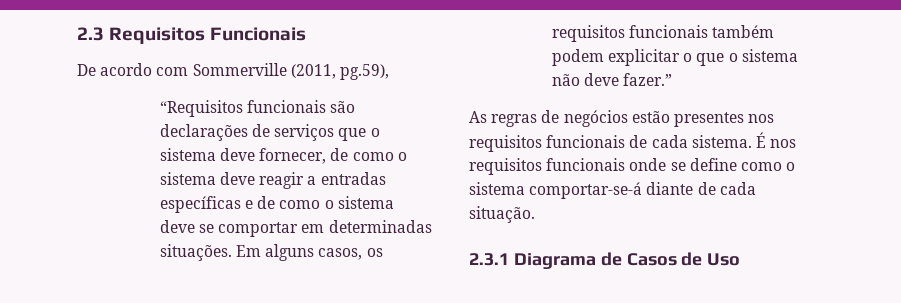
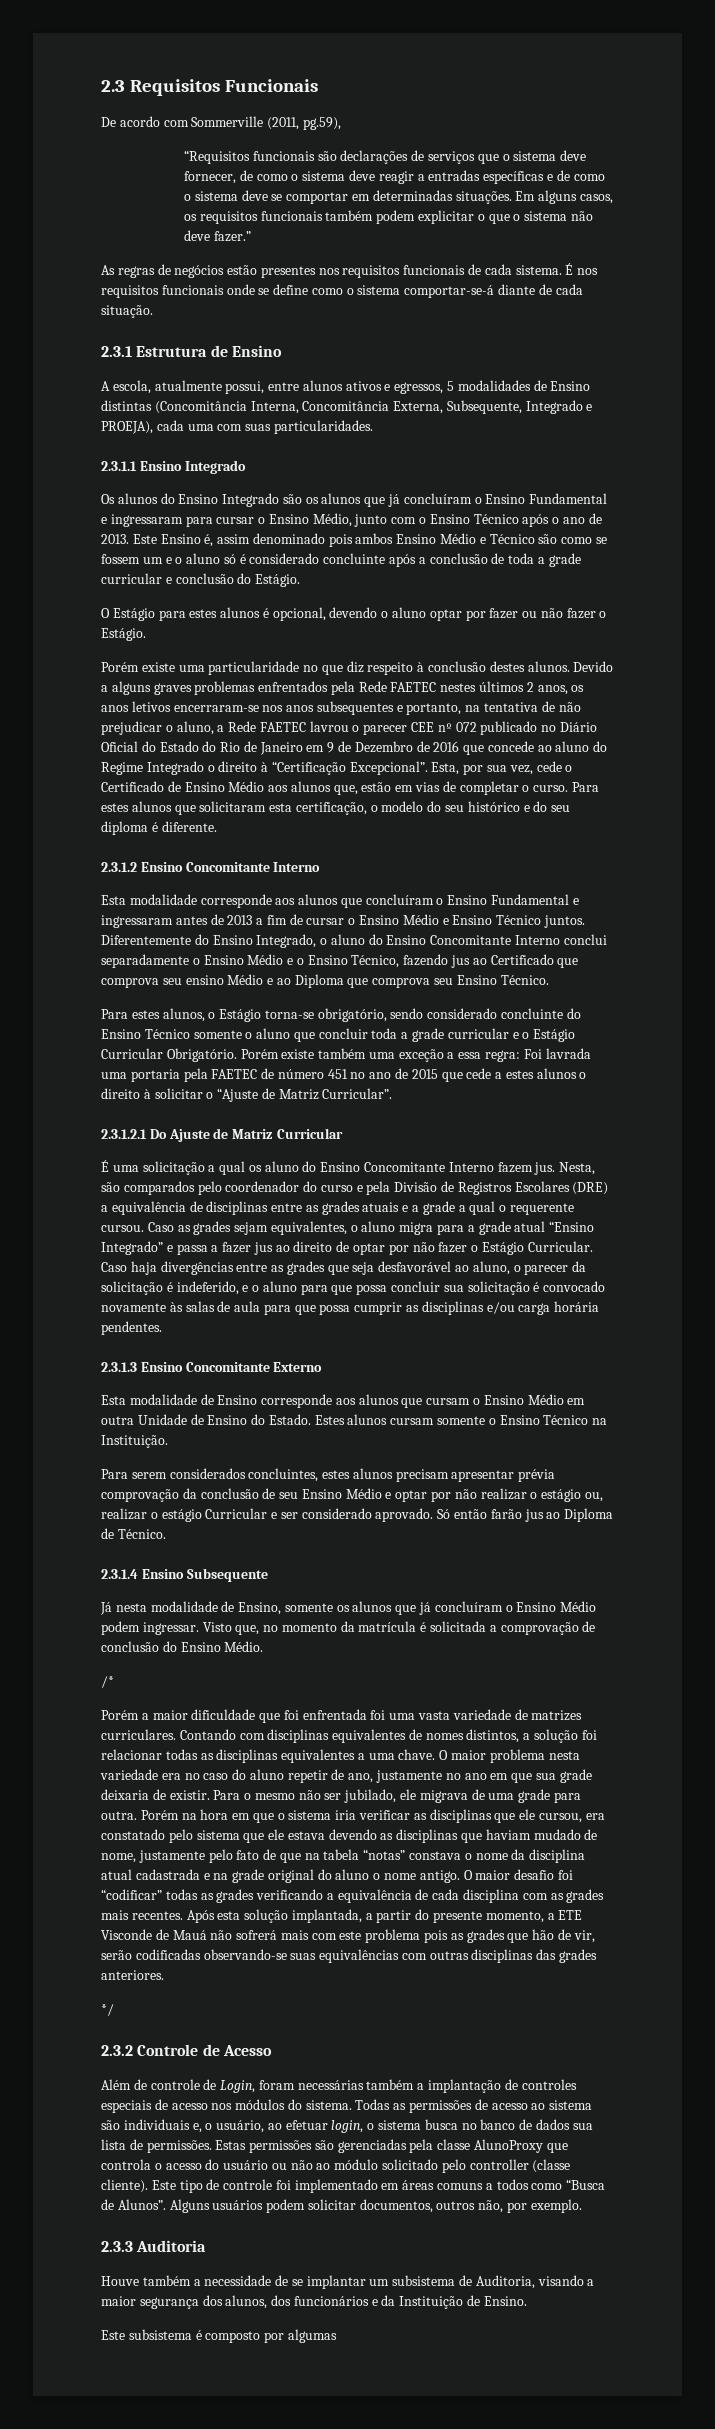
- 2.3.1 Diagrama de Casos de Uso
+ 2.3.1 Estrutura de Ensino
+ A escola, atualmente possui, entre alunos ativos e egressos, 5 modalidades de Ensino distintas (Concomitância Interna, Concomitância Externa, Subsequente, Integrado e PROEJA), cada uma com suas particularidades.
+ 2.3.1.1 Ensino Integrado
+ Os alunos do Ensino Integrado são os alunos que já concluíram o Ensino Fundamental e ingressaram para cursar o Ensino Médio, junto com o Ensino Técnico após o ano de 2013. Este Ensino é, assim denominado pois ambos Ensino Médio e Técnico são como se fossem um e o aluno só é considerado concluinte após a conclusão de toda a grade curricular e conclusão do Estágio.
+ O Estágio para estes alunos é opcional, devendo o aluno optar por fazer ou não fazer o Estágio.
+ Porém existe uma particularidade no que diz respeito à conclusão destes alunos. Devido a alguns graves problemas enfrentados pela Rede FAETEC nestes últimos 2 anos, os anos letivos encerraram-se nos anos subsequentes e portanto, na tentativa de não prejudicar o aluno, a Rede FAETEC lavrou o parecer CEE nº 072 publicado no Diário Oficial do Estado do Rio de Janeiro em 9 de Dezembro de 2016 que concede ao aluno do Regime Integrado o direito à “Certificação Excepcional”. Esta, por sua vez, cede o Certificado de Ensino Médio aos alunos que, estão em vias de completar o curso. Para estes alunos que solicitaram esta certificação, o modelo do seu histórico e do seu diploma é diferente.
+ 2.3.1.2 Ensino Concomitante Interno
+ Esta modalidade corresponde aos alunos que concluíram o Ensino Fundamental e ingressaram antes de 2013 a fim de cursar o Ensino Médio e Ensino Técnico juntos. Diferentemente do Ensino Integrado, o aluno do Ensino Concomitante Interno conclui separadamente o Ensino Médio e o Ensino Técnico, fazendo jus ao Certificado que comprova seu ensino Médio e ao Diploma que comprova seu Ensino Técnico.
+ Para estes alunos, o Estágio torna-se obrigatório, sendo considerado concluinte do Ensino Técnico somente o aluno que concluir toda a grade curricular e o Estágio Curricular Obrigatório. Porém existe também uma exceção a essa regra: Foi lavrada uma portaria pela FAETEC de número 451 no ano de 2015 que cede a estes alunos o direito à solicitar o “Ajuste de Matriz Curricular”.
+ 2.3.1.2.1 Do Ajuste de Matriz Curricular
+ É uma solicitação a qual os aluno do Ensino Concomitante Interno fazem jus. Nesta, são comparados pelo coordenador do curso e pela Divisão de Registros Escolares (DRE) a equivalência de disciplinas entre as grades atuais e a grade a qual o requerente cursou. Caso as grades sejam equivalentes, o aluno migra para a grade atual “Ensino Integrado” e passa a fazer jus ao direito de optar por não fazer o Estágio Curricular. Caso haja divergências entre as grades que seja desfavorável ao aluno, o parecer da solicitação é indeferido, e o aluno para que possa concluir sua solicitação é convocado novamente às salas de aula para que possa cumprir as disciplinas e/ou carga horária pendentes.
+ 2.3.1.3 Ensino Concomitante Externo
+ Esta modalidade de Ensino corresponde aos alunos que cursam o Ensino Médio em outra Unidade de Ensino do Estado. Estes alunos cursam somente o Ensino Técnico na Instituição.
+ Para serem considerados concluintes, estes alunos precisam apresentar prévia comprovação da conclusão de seu Ensino Médio e optar por não realizar o estágio ou, realizar o estágio Curricular e ser considerado aprovado. Só então farão jus ao Diploma de Técnico.
+ 2.3.1.4 Ensino Subsequente
+ Já nesta modalidade de Ensino, somente os alunos que já concluíram o Ensino Médio podem ingressar. Visto que, no momento da matrícula é solicitada a comprovação de conclusão do Ensino Médio.
+ /*
+ Porém a maior dificuldade que foi enfrentada foi uma vasta variedade de matrizes curriculares. Contando com disciplinas equivalentes de nomes distintos, a solução foi relacionar todas as disciplinas equivalentes a uma chave. O maior problema nesta variedade era no caso do aluno repetir de ano, justamente no ano em que sua grade deixaria de existir. Para o mesmo não ser jubilado, ele migrava de uma grade para outra. Porém na hora em que o sistema iria verificar as disciplinas que ele cursou, era constatado pelo sistema que ele estava devendo as disciplinas que haviam mudado de nome, justamente pelo fato de que na tabela “notas” constava o nome da disciplina atual cadastrada e na grade original do aluno o nome antigo. O maior desafio foi “codificar” todas as grades verificando a equivalência de cada disciplina com as grades mais recentes. Após esta solução implantada, a partir do presente momento, a ETE Visconde de Mauá não sofrerá mais com este problema pois as grades que hão de vir, serão codificadas observando-se suas equivalências com outras disciplinas das grades anteriores.
+ */
+ 2.3.2 Controle de Acesso
+ Além de controle de Login, foram necessárias também a implantação de controles especiais de acesso nos módulos do sistema. Todas as permissões de acesso ao sistema são individuais e, o usuário, ao efetuar login, o sistema busca no banco de dados sua lista de permissões. Estas permissões são gerenciadas pela classe AlunoProxy que controla o acesso do usuário ou não ao módulo solicitado pelo controller (classe cliente). Este tipo de controle foi implementado em áreas comuns a todos como “Busca de Alunos”. Alguns usuários podem solicitar documentos, outros não, por exemplo.
+ 2.3.3 Auditoria
+ Houve também a necessidade de se implantar um subsistema de Auditoria, visando a maior segurança dos alunos, dos funcionários e da Instituição de Ensino.
+ Este subsistema é composto por algumas

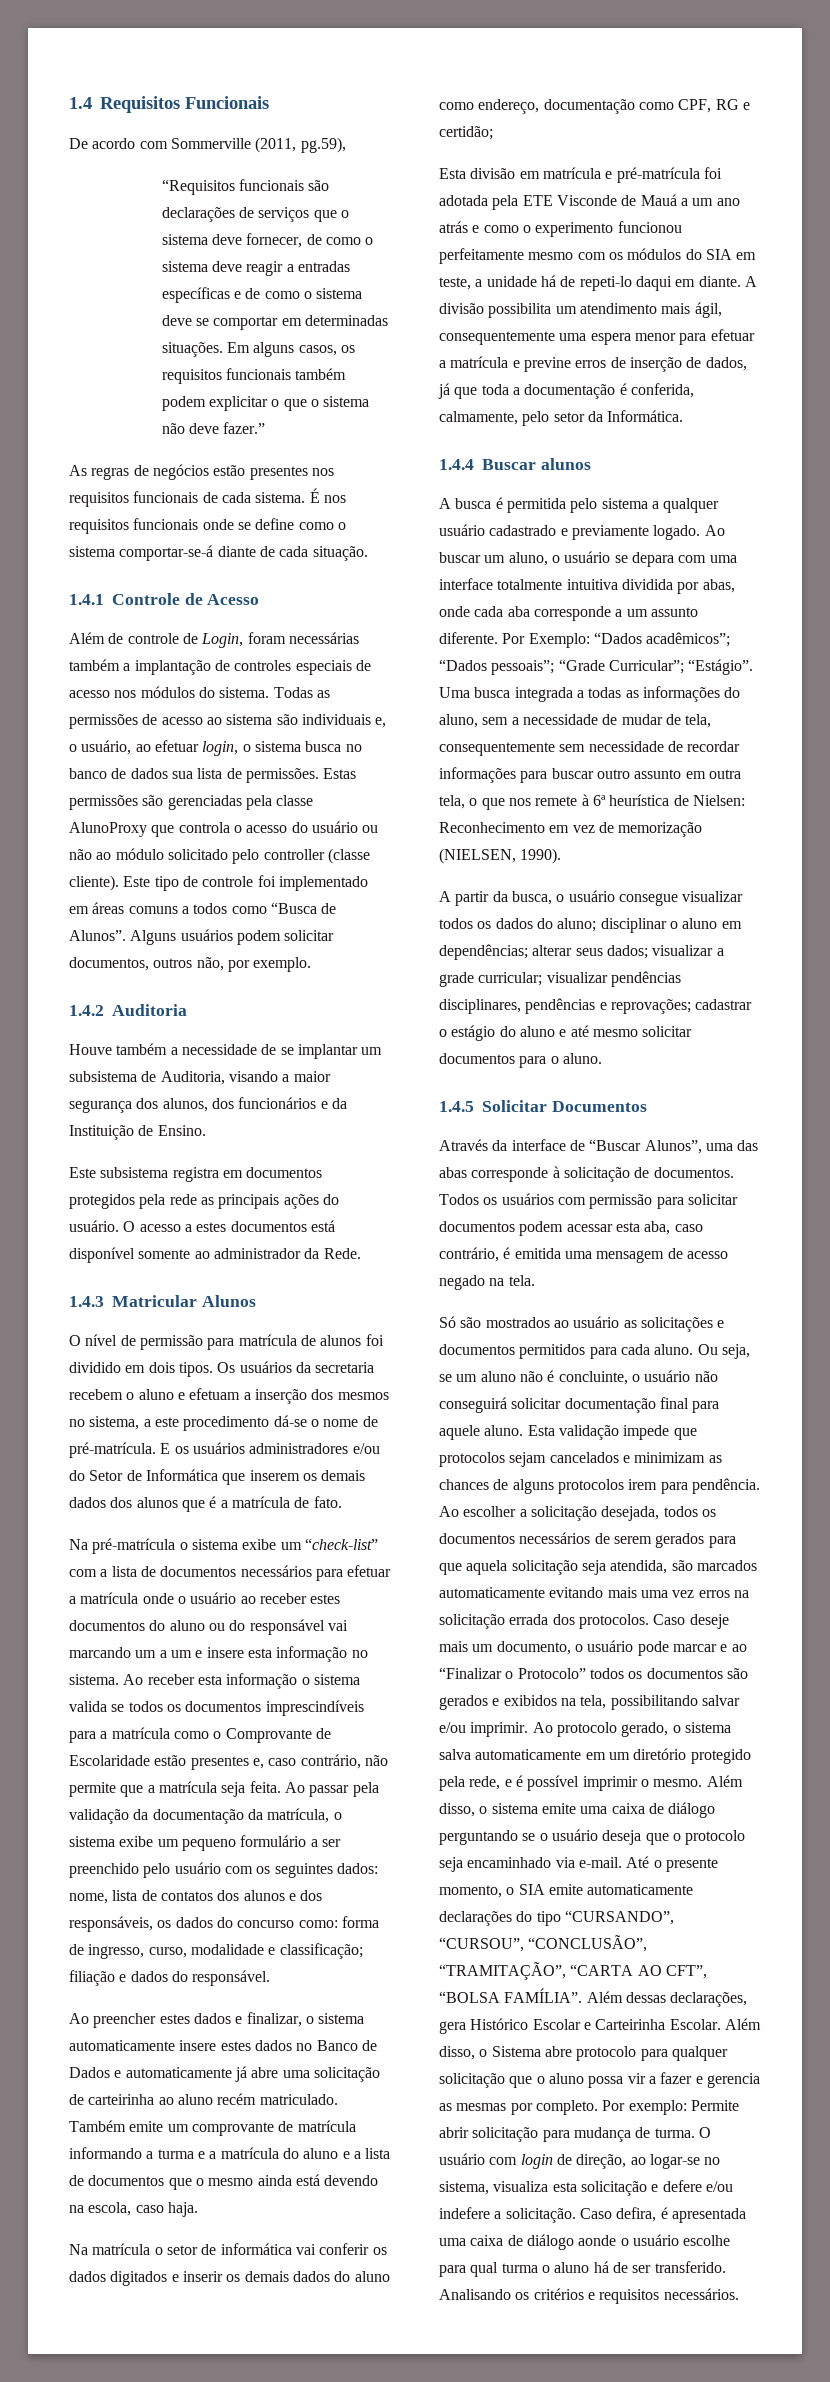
- 2.3 Requisitos Funcionais
+ 1.4 Requisitos Funcionais
- 2.3.1 Estrutura de Ensino
- A escola, atualmente possui, entre alunos ativos e egressos, 5 modalidades de Ensino distintas (Concomitância Interna, Concomitância Externa, Subsequente, Integrado e PROEJA), cada uma com suas particularidades.
- 2.3.1.1 Ensino Integrado
- Os alunos do Ensino Integrado são os alunos que já concluíram o Ensino Fundamental e ingressaram para cursar o Ensino Médio, junto com o Ensino Técnico após o ano de 2013. Este Ensino é, assim denominado pois ambos Ensino Médio e Técnico são como se fossem um e o aluno só é considerado concluinte após a conclusão de toda a grade curricular e conclusão do Estágio.
- O Estágio para estes alunos é opcional, devendo o aluno optar por fazer ou não fazer o Estágio.
- Porém existe uma particularidade no que diz respeito à conclusão destes alunos. Devido a alguns graves problemas enfrentados pela Rede FAETEC nestes últimos 2 anos, os anos letivos encerraram-se nos anos subsequentes e portanto, na tentativa de não prejudicar o aluno, a Rede FAETEC lavrou o parecer CEE nº 072 publicado no Diário Oficial do Estado do Rio de Janeiro em 9 de Dezembro de 2016 que concede ao aluno do Regime Integrado o direito à “Certificação Excepcional”. Esta, por sua vez, cede o Certificado de Ensino Médio aos alunos que, estão em vias de completar o curso. Para estes alunos que solicitaram esta certificação, o modelo do seu histórico e do seu diploma é diferente.
- 2.3.1.2 Ensino Concomitante Interno
- Esta modalidade corresponde aos alunos que concluíram o Ensino Fundamental e ingressaram antes de 2013 a fim de cursar o Ensino Médio e Ensino Técnico juntos. Diferentemente do Ensino Integrado, o aluno do Ensino Concomitante Interno conclui separadamente o Ensino Médio e o Ensino Técnico, fazendo jus ao Certificado que comprova seu ensino Médio e ao Diploma que comprova seu Ensino Técnico.
- Para estes alunos, o Estágio torna-se obrigatório, sendo considerado concluinte do Ensino Técnico somente o aluno que concluir toda a grade curricular e o Estágio Curricular Obrigatório. Porém existe também uma exceção a essa regra: Foi lavrada uma portaria pela FAETEC de número 451 no ano de 2015 que cede a estes alunos o direito à solicitar o “Ajuste de Matriz Curricular”.
- 2.3.1.2.1 Do Ajuste de Matriz Curricular
- É uma solicitação a qual os aluno do Ensino Concomitante Interno fazem jus. Nesta, são comparados pelo coordenador do curso e pela Divisão de Registros Escolares (DRE) a equivalência de disciplinas entre as grades atuais e a grade a qual o requerente cursou. Caso as grades sejam equivalentes, o aluno migra para a grade atual “Ensino Integrado” e passa a fazer jus ao direito de optar por não fazer o Estágio Curricular. Caso haja divergências entre as grades que seja desfavorável ao aluno, o parecer da solicitação é indeferido, e o aluno para que possa concluir sua solicitação é convocado novamente às salas de aula para que possa cumprir as disciplinas e/ou carga horária pendentes.
- 2.3.1.3 Ensino Concomitante Externo
- Esta modalidade de Ensino corresponde aos alunos que cursam o Ensino Médio em outra Unidade de Ensino do Estado. Estes alunos cursam somente o Ensino Técnico na Instituição.
- Para serem considerados concluintes, estes alunos precisam apresentar prévia comprovação da conclusão de seu Ensino Médio e optar por não realizar o estágio ou, realizar o estágio Curricular e ser considerado aprovado. Só então farão jus ao Diploma de Técnico.
- 2.3.1.4 Ensino Subsequente
- Já nesta modalidade de Ensino, somente os alunos que já concluíram o Ensino Médio podem ingressar. Visto que, no momento da matrícula é solicitada a comprovação de conclusão do Ensino Médio.
- /*
- Porém a maior dificuldade que foi enfrentada foi uma vasta variedade de matrizes curriculares. Contando com disciplinas equivalentes de nomes distintos, a solução foi relacionar todas as disciplinas equivalentes a uma chave. O maior problema nesta variedade era no caso do aluno repetir de ano, justamente no ano em que sua grade deixaria de existir. Para o mesmo não ser jubilado, ele migrava de uma grade para outra. Porém na hora em que o sistema iria verificar as disciplinas que ele cursou, era constatado pelo sistema que ele estava devendo as disciplinas que haviam mudado de nome, justamente pelo fato de que na tabela “notas” constava o nome da disciplina atual cadastrada e na grade original do aluno o nome antigo. O maior desafio foi “codificar” todas as grades verificando a equivalência de cada disciplina com as grades mais recentes. Após esta solução implantada, a partir do presente momento, a ETE Visconde de Mauá não sofrerá mais com este problema pois as grades que hão de vir, serão codificadas observando-se suas equivalências com outras disciplinas das grades anteriores.
- */
- 2.3.2 Controle de Acesso
+ 1.4.1 Controle de Acesso
- 2.3.3 Auditoria
+ 1.4.2 Auditoria
- Este subsistema é composto por algumas
+ Este subsistema registra em documentos protegidos pela rede as principais ações do usuário. O acesso a estes documentos está disponível somente ao administrador da Rede.
+ 1.4.3 Matricular Alunos
+ O nível de permissão para matrícula de alunos foi dividido em dois tipos. Os usuários da secretaria recebem o aluno e efetuam a inserção dos mesmos no sistema, a este procedimento dá-se o nome de pré-matrícula. E os usuários administradores e/ou do Setor de Informática que inserem os demais dados dos alunos que é a matrícula de fato.
+ Na pré-matrícula o sistema exibe um “check-list” com a lista de documentos necessários para efetuar a matrícula onde o usuário ao receber estes documentos do aluno ou do responsável vai marcando um a um e insere esta informação no sistema. Ao receber esta informação o sistema valida se todos os documentos imprescindíveis para a matrícula como o Comprovante de Escolaridade estão presentes e, caso contrário, não permite que a matrícula seja feita. Ao passar pela validação da documentação da matrícula, o sistema exibe um pequeno formulário a ser preenchido pelo usuário com os seguintes dados: nome, lista de contatos dos alunos e dos responsáveis, os dados do concurso como: forma de ingresso, curso, modalidade e classificação; filiação e dados do responsável.
+ Ao preencher estes dados e finalizar, o sistema automaticamente insere estes dados no Banco de Dados e automaticamente já abre uma solicitação de carteirinha ao aluno recém matriculado. Também emite um comprovante de matrícula informando a turma e a matrícula do aluno e a lista de documentos que o mesmo ainda está devendo na escola, caso haja.
+ Na matrícula o setor de informática vai conferir os dados digitados e inserir os demais dados do aluno como endereço, documentação como CPF, RG e certidão;
+ Esta divisão em matrícula e pré-matrícula foi adotada pela ETE Visconde de Mauá a um ano atrás e como o experimento funcionou perfeitamente mesmo com os módulos do SIA em teste, a unidade há de repeti-lo daqui em diante. A divisão possibilita um atendimento mais ágil, consequentemente uma espera menor para efetuar a matrícula e previne erros de inserção de dados, já que toda a documentação é conferida, calmamente, pelo setor da Informática.
+ 1.4.4 Buscar alunos
+ A busca é permitida pelo sistema a qualquer usuário cadastrado e previamente logado. Ao buscar um aluno, o usuário se depara com uma interface totalmente intuitiva dividida por abas, onde cada aba corresponde a um assunto diferente. Por Exemplo: “Dados acadêmicos”; “Dados pessoais”; “Grade Curricular”; “Estágio”. Uma busca integrada a todas as informações do aluno, sem a necessidade de mudar de tela, consequentemente sem necessidade de recordar informações para buscar outro assunto em outra tela, o que nos remete à 6ª heurística de Nielsen: Reconhecimento em vez de memorização (NIELSEN, 1990).
+ A partir da busca, o usuário consegue visualizar todos os dados do aluno; disciplinar o aluno em dependências; alterar seus dados; visualizar a grade curricular; visualizar pendências disciplinares, pendências e reprovações; cadastrar o estágio do aluno e até mesmo solicitar documentos para o aluno.
+ 1.4.5 Solicitar Documentos
+ Através da interface de “Buscar Alunos”, uma das abas corresponde à solicitação de documentos. Todos os usuários com permissão para solicitar documentos podem acessar esta aba, caso contrário, é emitida uma mensagem de acesso negado na tela.
+ Só são mostrados ao usuário as solicitações e documentos permitidos para cada aluno. Ou seja, se um aluno não é concluinte, o usuário não conseguirá solicitar documentação final para aquele aluno. Esta validação impede que protocolos sejam cancelados e minimizam as chances de alguns protocolos irem para pendência. Ao escolher a solicitação desejada, todos os documentos necessários de serem gerados para que aquela solicitação seja atendida, são marcados automaticamente evitando mais uma vez erros na solicitação errada dos protocolos. Caso deseje mais um documento, o usuário pode marcar e ao “Finalizar o Protocolo” todos os documentos são gerados e exibidos na tela, possibilitando salvar e/ou imprimir. Ao protocolo gerado, o sistema salva automaticamente em um diretório protegido pela rede, e é possível imprimir o mesmo. Além disso, o sistema emite uma caixa de diálogo perguntando se o usuário deseja que o protocolo seja encaminhado via e-mail. Até o presente momento, o SIA emite automaticamente declarações do tipo “CURSANDO”, “CURSOU”, “CONCLUSÃO”, “TRAMITAÇÃO”, “CARTA AO CFT”, “BOLSA FAMÍLIA”. Além dessas declarações, gera Histórico Escolar e Carteirinha Escolar. Além disso, o Sistema abre protocolo para qualquer solicitação que o aluno possa vir a fazer e gerencia as mesmas por completo. Por exemplo: Permite abrir solicitação para mudança de turma. O usuário com login de direção, ao logar-se no sistema, visualiza esta solicitação e defere e/ou indefere a solicitação. Caso defira, é apresentada uma caixa de diálogo aonde o usuário escolhe para qual turma o aluno há de ser transferido. Analisando os critérios e requisitos necessários.

